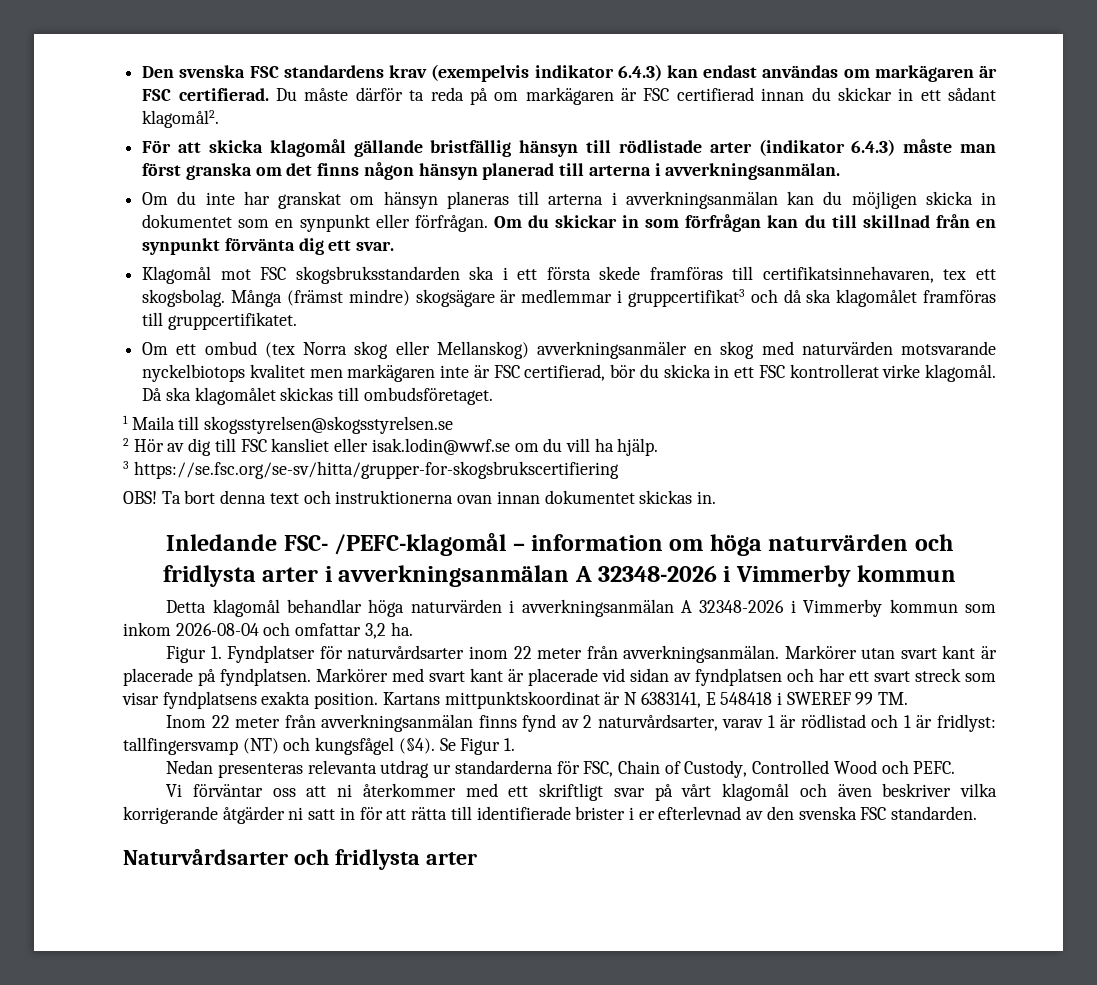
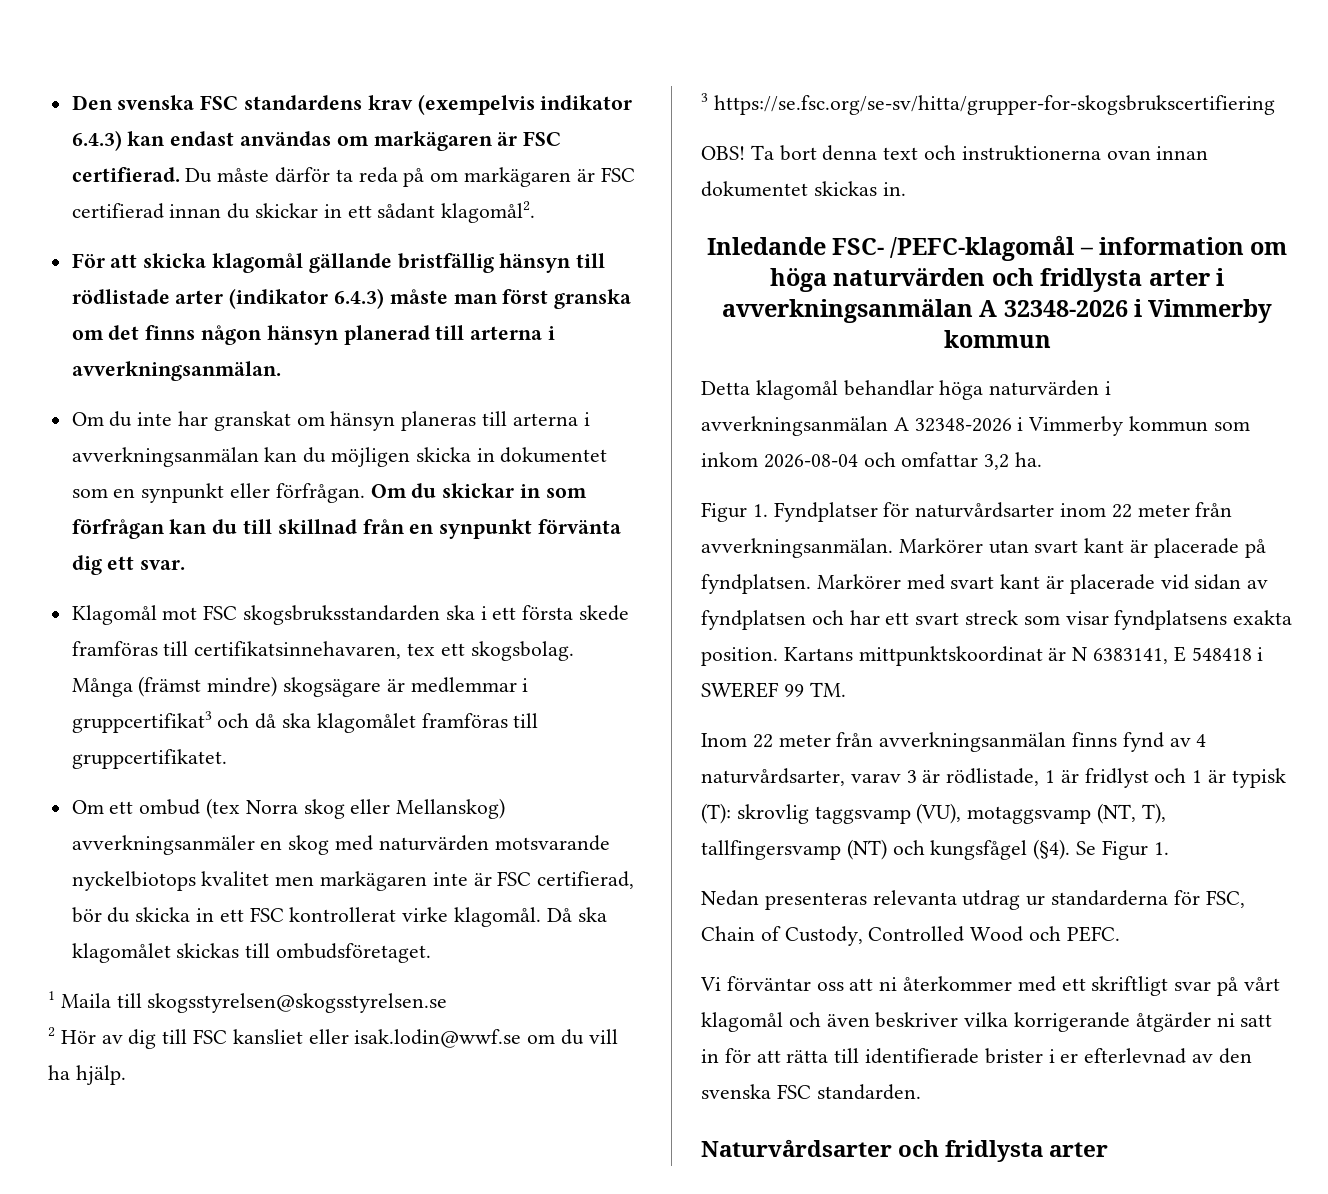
- Inom 22 meter från avverkningsanmälan finns fynd av 2 naturvårdsarter, varav 1 är rödlistad och 1 är fridlyst: tallfingersvamp (NT) och kungsfågel (§4).
+ Inom 22 meter från avverkningsanmälan finns fynd av 4 naturvårdsarter, varav 3 är rödlistade, 1 är fridlyst och 1 är typisk (T): skrovlig taggsvamp (VU), motaggsvamp (NT, T), tallfingersvamp (NT) och kungsfågel (§4).

